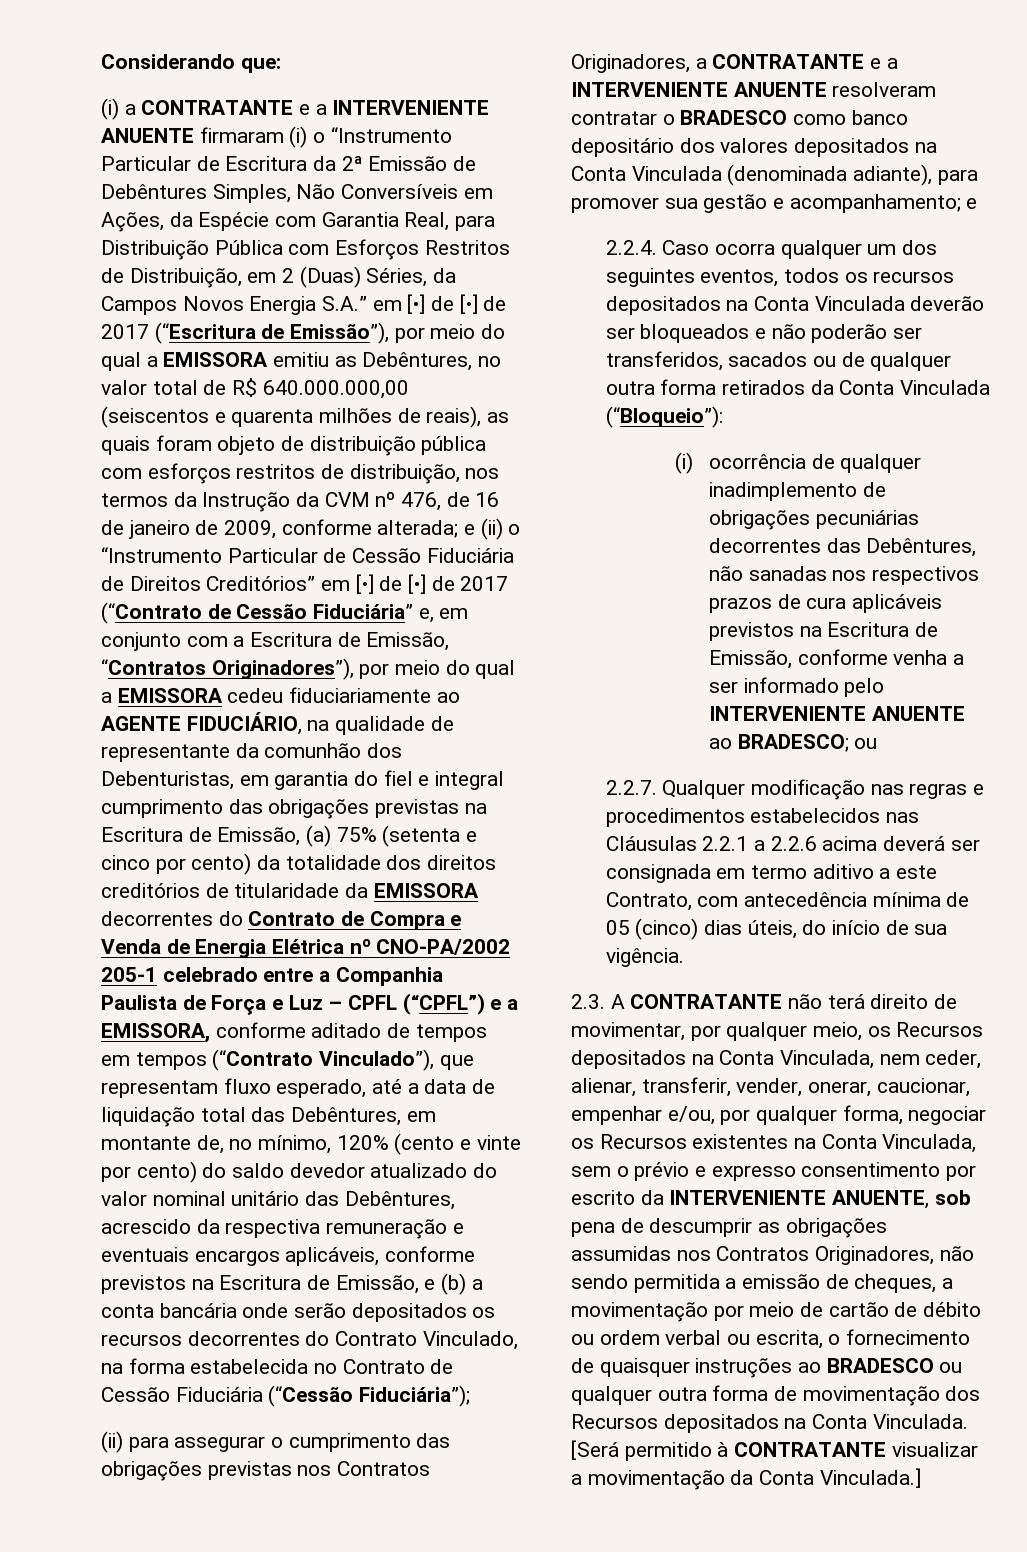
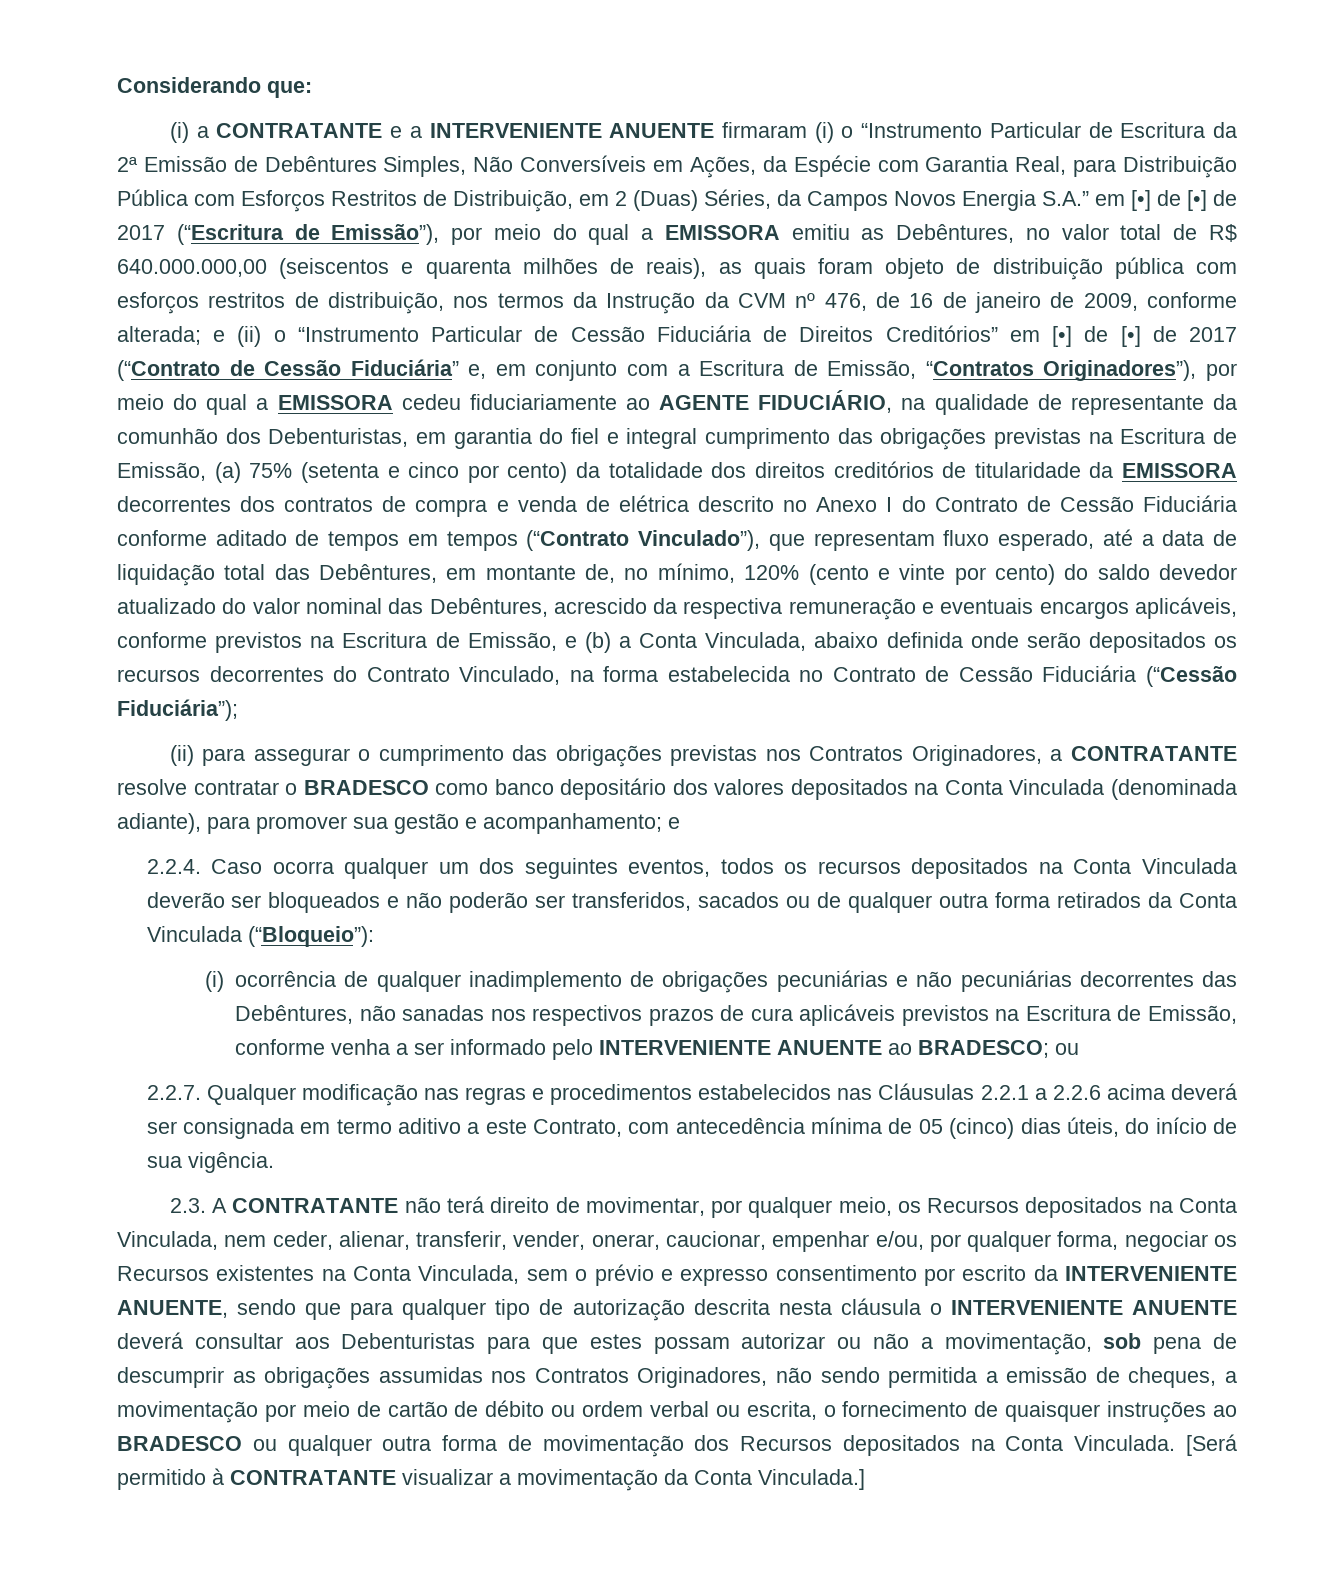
- e (ii) o “Instrumento Particular de Cessão Fiduciária de Direitos Creditórios” em [•] de [•] de 2017 (“Contrato de Cessão Fiduciária” e, em conjunto com a Escritura de Emissão, “Contratos Originadores”), por meio do qual a EMISSORA cedeu fiduciariamente ao AGENTE FIDUCIÁRIO, na qualidade de representante da comunhão dos Debenturistas, em garantia do fiel e integral cumprimento das obrigações previstas na Escritura de Emissão, (a) 75% (setenta e cinco por cento) da totalidade dos direitos creditórios de titularidade da EMISSORA decorrentes do Contrato de Compra e Venda de Energia Elétrica nº CNO-PA/2002 205-1 celebrado entre a Companhia Paulista de Força e Luz – CPFL (“CPFL”) e a EMISSORA, conforme aditado de tempos em tempos (“Contrato Vinculado”), que representam fluxo esperado, até a data de liquidação total das Debêntures, em montante de, no mínimo, 120% (cento e vinte por cento) do saldo devedor atualizado do valor nominal unitário das Debêntures, acrescido da respectiva remuneração e eventuais encargos aplicáveis, conforme previstos na Escritura de Emissão, e (b) a conta bancária onde serão depositados os recursos decorrentes do Contrato Vinculado, na forma estabelecida no Contrato de Cessão Fiduciária (“Cessão Fiduciária”);
+ e (ii) o “Instrumento Particular de Cessão Fiduciária de Direitos Creditórios” em [•] de [•] de 2017 (“Contrato de Cessão Fiduciária” e, em conjunto com a Escritura de Emissão, “Contratos Originadores”), por meio do qual a EMISSORA cedeu fiduciariamente ao AGENTE FIDUCIÁRIO, na qualidade de representante da comunhão dos Debenturistas, em garantia do fiel e integral cumprimento das obrigações previstas na Escritura de Emissão, (a) 75% (setenta e cinco por cento) da totalidade dos direitos creditórios de titularidade da EMISSORA decorrentes dos contratos de compra e venda de elétrica descrito no Anexo I do Contrato de Cessão Fiduciária conforme aditado de tempos em tempos (“Contrato Vinculado”), que representam fluxo esperado, até a data de liquidação total das Debêntures, em montante de, no mínimo, 120% (cento e vinte por cento) do saldo devedor atualizado do valor nominal das Debêntures, acrescido da respectiva remuneração e eventuais encargos aplicáveis, conforme previstos na Escritura de Emissão, e (b) a Conta Vinculada, abaixo definida onde serão depositados os recursos decorrentes do Contrato Vinculado, na forma estabelecida no Contrato de Cessão Fiduciária (“Cessão Fiduciária”);
- (ii) para assegurar o cumprimento das obrigações previstas nos Contratos Originadores, a CONTRATANTE e a INTERVENIENTE ANUENTE resolveram contratar o BRADESCO como banco depositário dos valores depositados na Conta Vinculada (denominada adiante), para promover sua gestão e acompanhamento; e
+ (ii) para assegurar o cumprimento das obrigações previstas nos Contratos Originadores, a CONTRATANTE resolve contratar o BRADESCO como banco depositário dos valores depositados na Conta Vinculada (denominada adiante), para promover sua gestão e acompanhamento; e
- (i) ocorrência de qualquer inadimplemento de obrigações pecuniárias decorrentes das Debêntures, não sanadas nos respectivos prazos de cura aplicáveis previstos na Escritura de Emissão, conforme venha a ser informado pelo INTERVENIENTE ANUENTE ao BRADESCO; ou
+ (i) ocorrência de qualquer inadimplemento de obrigações pecuniárias e não pecuniárias decorrentes das Debêntures, não sanadas nos respectivos prazos de cura aplicáveis previstos na Escritura de Emissão, conforme venha a ser informado pelo INTERVENIENTE ANUENTE ao BRADESCO; ou
- 2.3. A CONTRATANTE não terá direito de movimentar, por qualquer meio, os Recursos depositados na Conta Vinculada, nem ceder, alienar, transferir, vender, onerar, caucionar, empenhar e/ou, por qualquer forma, negociar os Recursos existentes na Conta Vinculada, sem o prévio e expresso consentimento por escrito da INTERVENIENTE ANUENTE, sob pena de descumprir as obrigações assumidas nos Contratos Originadores, não sendo permitida a emissão de cheques, a movimentação por meio de cartão de débito ou ordem verbal ou escrita, o fornecimento de quaisquer instruções ao BRADESCO ou qualquer outra forma de movimentação dos Recursos depositados na Conta Vinculada.
+ 2.3. A CONTRATANTE não terá direito de movimentar, por qualquer meio, os Recursos depositados na Conta Vinculada, nem ceder, alienar, transferir, vender, onerar, caucionar, empenhar e/ou, por qualquer forma, negociar os Recursos existentes na Conta Vinculada, sem o prévio e expresso consentimento por escrito da INTERVENIENTE ANUENTE, sendo que para qualquer tipo de autorização descrita nesta cláusula o INTERVENIENTE ANUENTE deverá consultar aos Debenturistas para que estes possam autorizar ou não a movimentação, sob pena de descumprir as obrigações assumidas nos Contratos Originadores, não sendo permitida a emissão de cheques, a movimentação por meio de cartão de débito ou ordem verbal ou escrita, o fornecimento de quaisquer instruções ao BRADESCO ou qualquer outra forma de movimentação dos Recursos depositados na Conta Vinculada.

